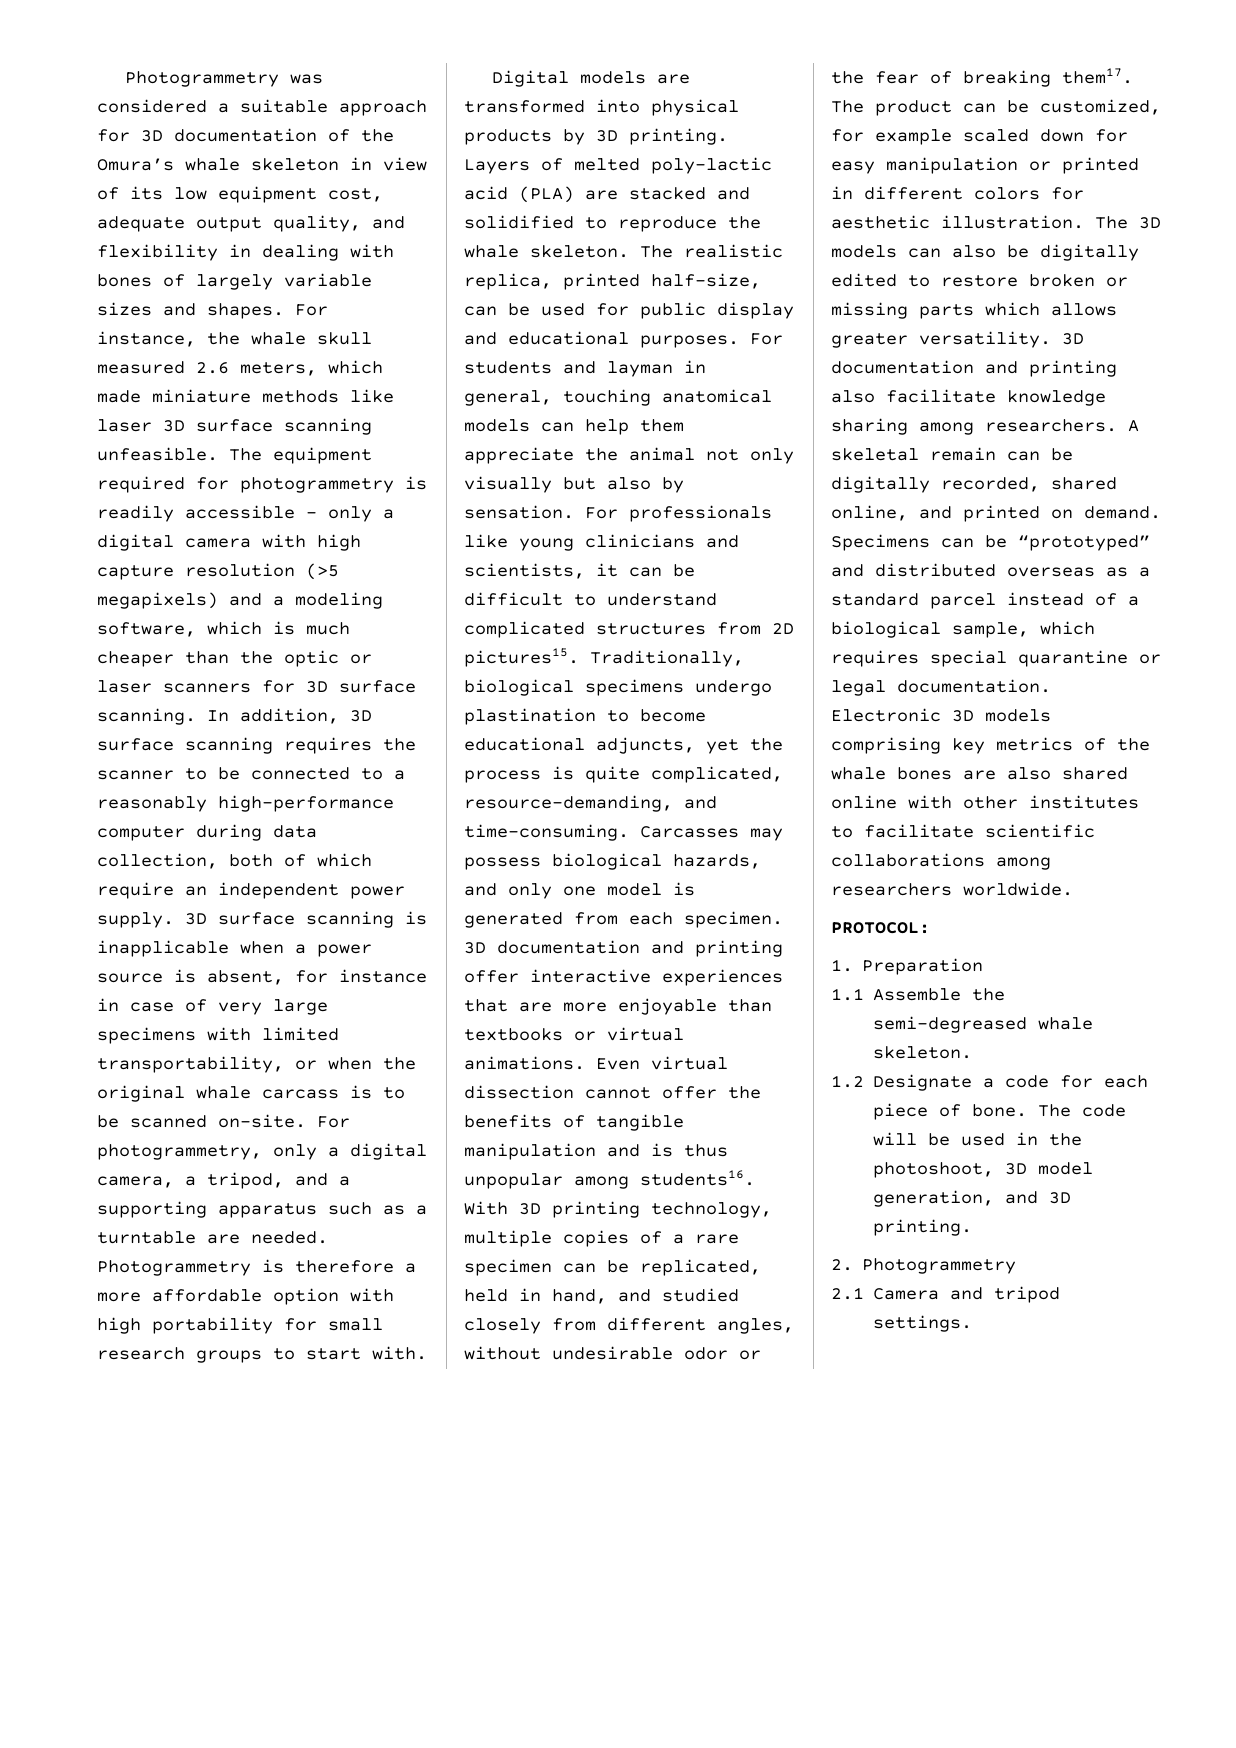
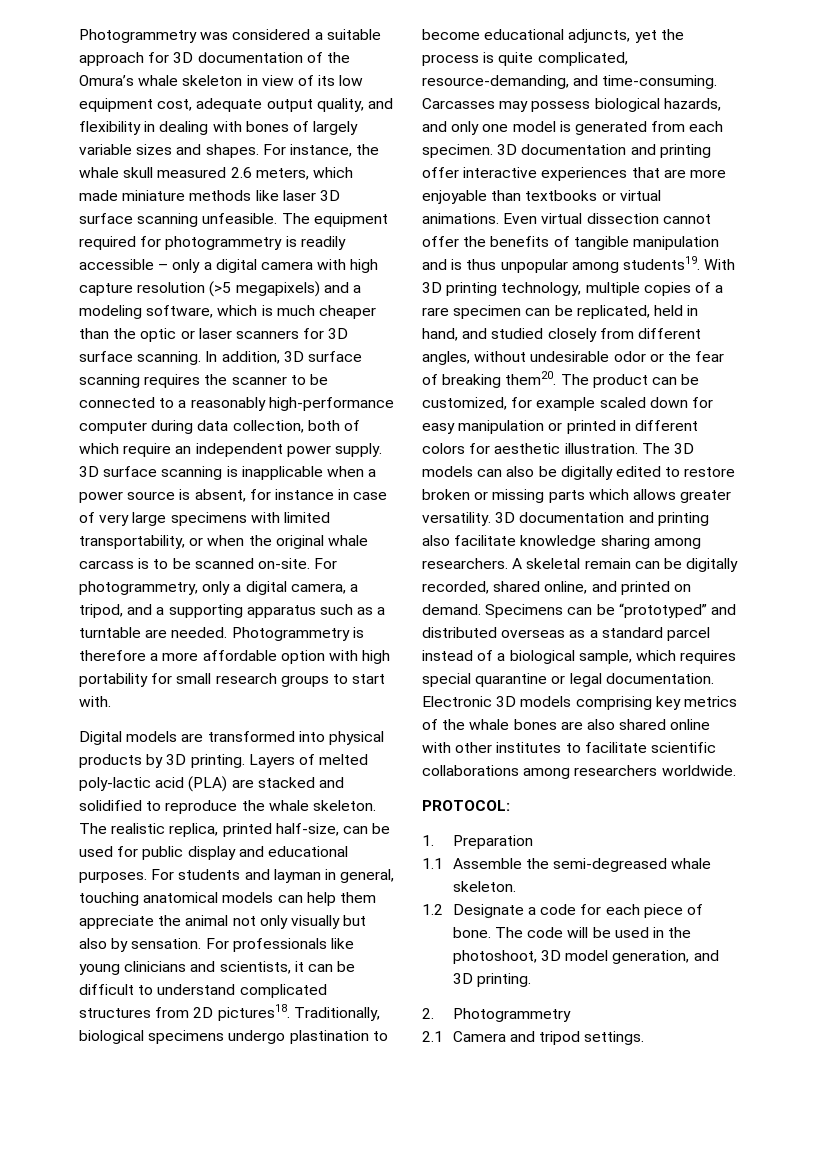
- For professionals like young clinicians and scientists, it can be difficult to understand complicated structures from 2D pictures15.
+ For professionals like young clinicians and scientists, it can be difficult to understand complicated structures from 2D pictures18.
- Even virtual dissection cannot offer the benefits of tangible manipulation and is thus unpopular among students16.
+ Even virtual dissection cannot offer the benefits of tangible manipulation and is thus unpopular among students19.
- With 3D printing technology, multiple copies of a rare specimen can be replicated, held in hand, and studied closely from different angles, without undesirable odor or the fear of breaking them17.
+ With 3D printing technology, multiple copies of a rare specimen can be replicated, held in hand, and studied closely from different angles, without undesirable odor or the fear of breaking them20.

